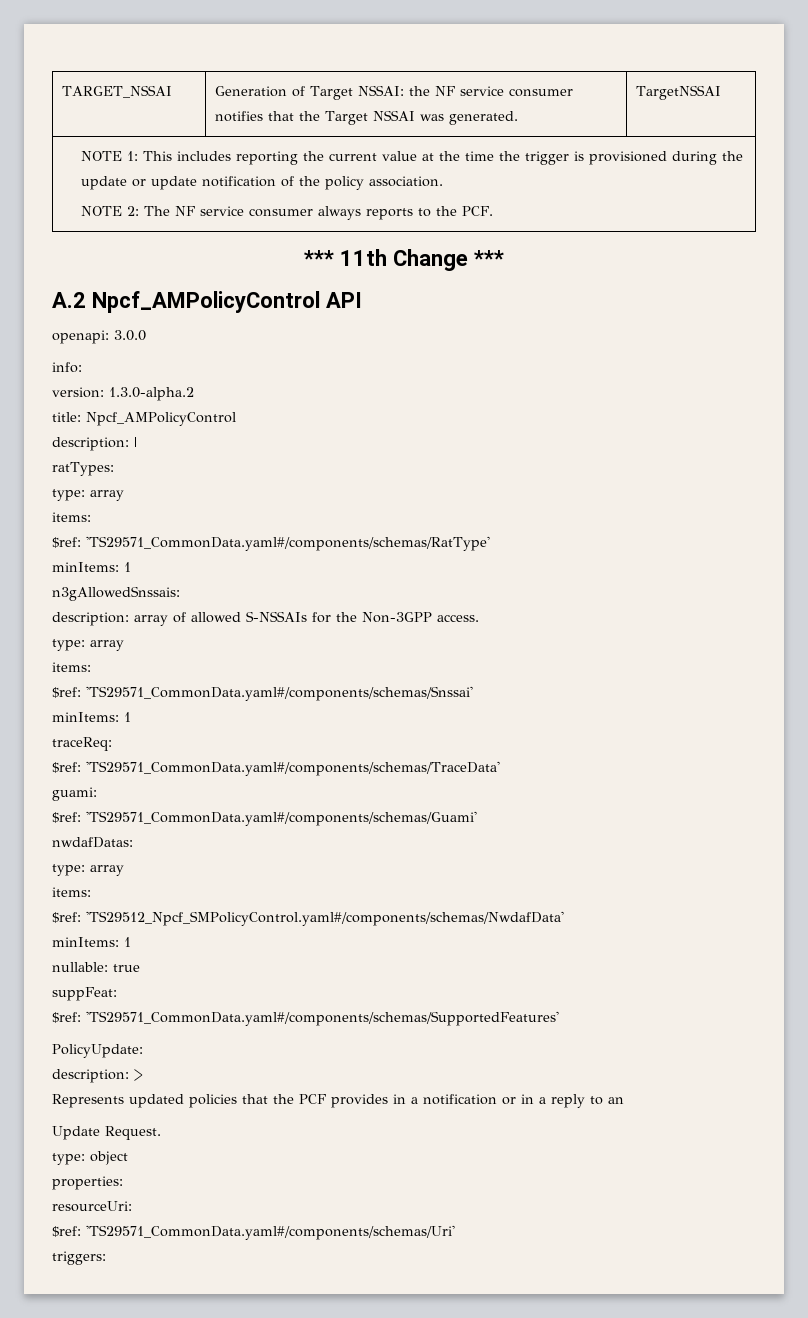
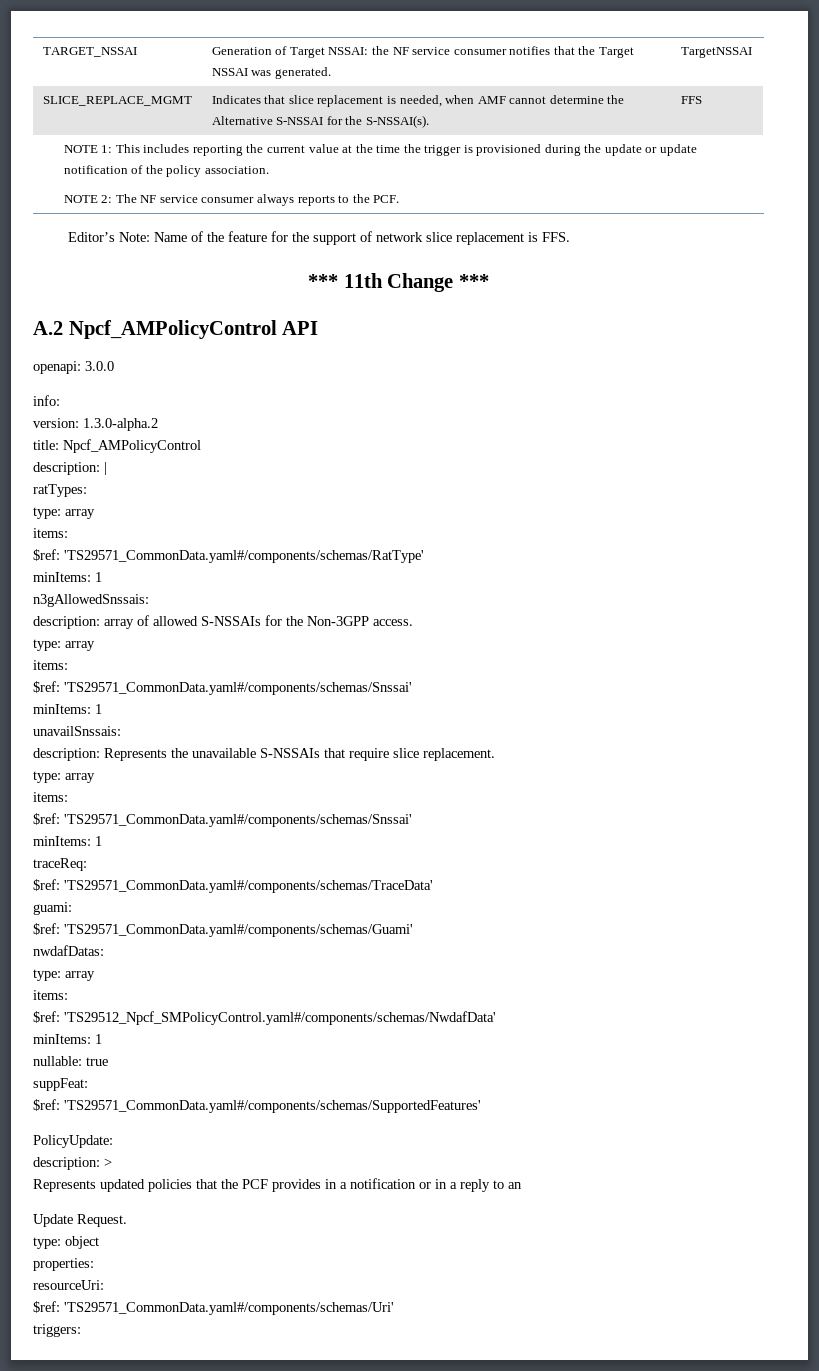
+ SLICE_REPLACE_MGMT | Indicates that slice replacement is needed, when AMF cannot determine the Alternative S-NSSAI for the S-NSSAI(s). | FFS
+ Editor’s Note: Name of the feature for the support of network slice replacement is FFS.
+ unavailSnssais:
+ description: Represents the unavailable S-NSSAIs that require slice replacement.
+ type: array
+ items:
+ $ref: 'TS29571_CommonData.yaml#/components/schemas/Snssai'
+ minItems: 1

